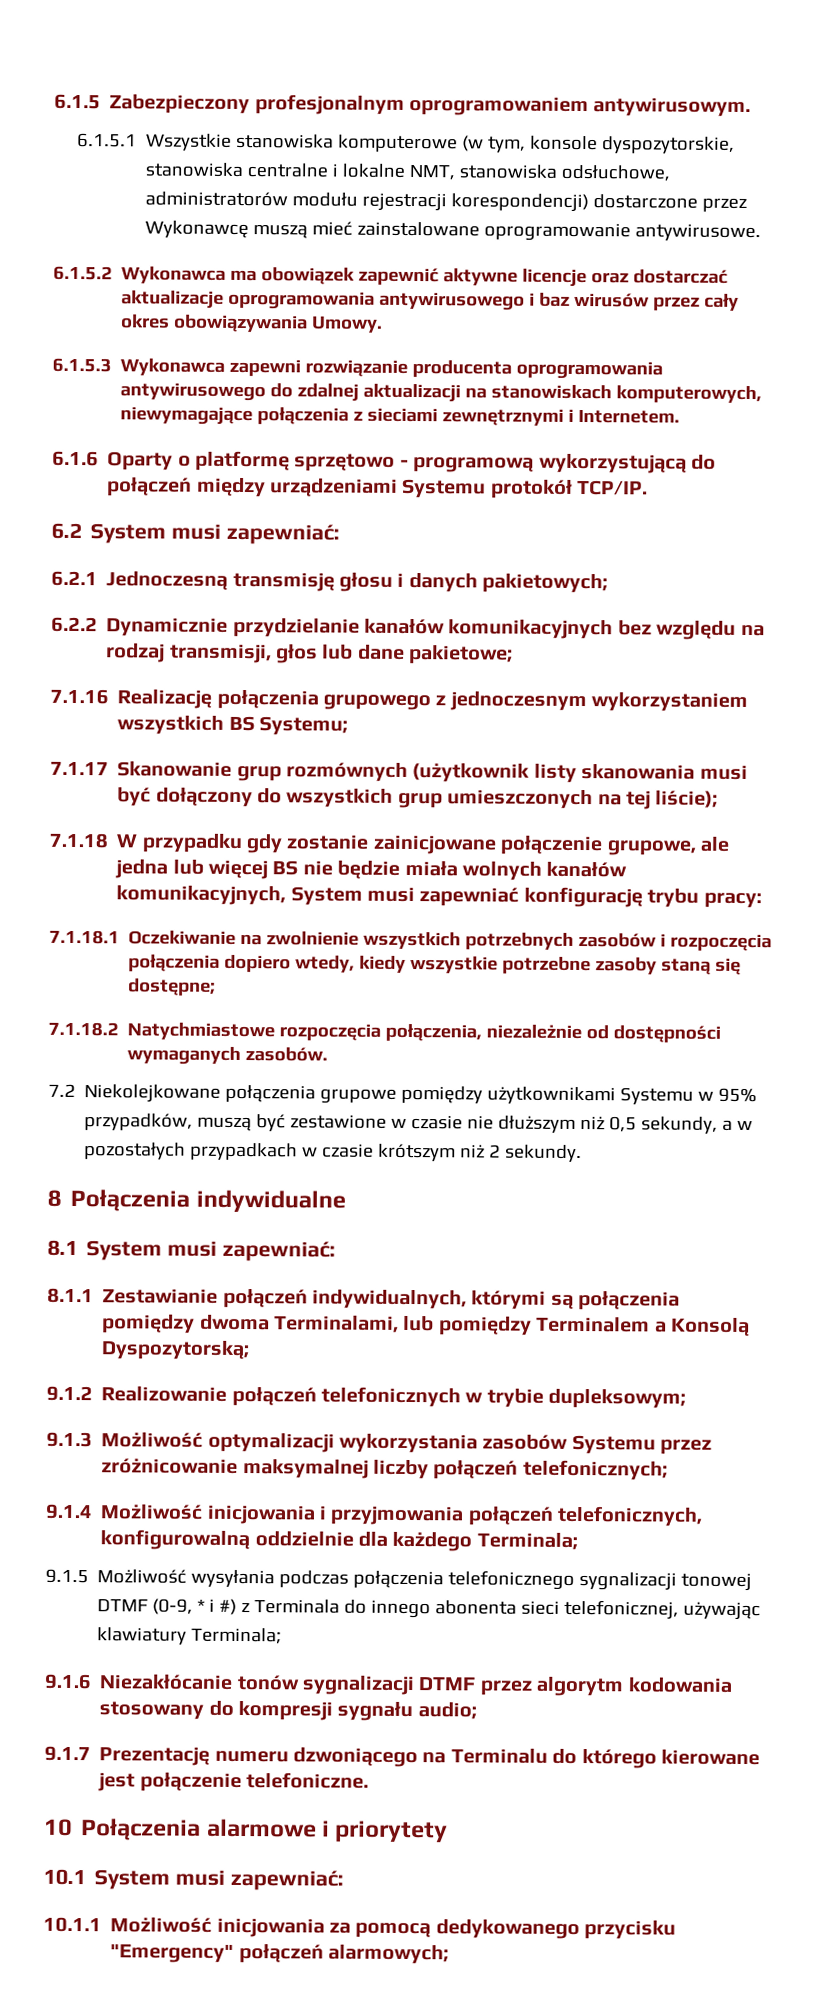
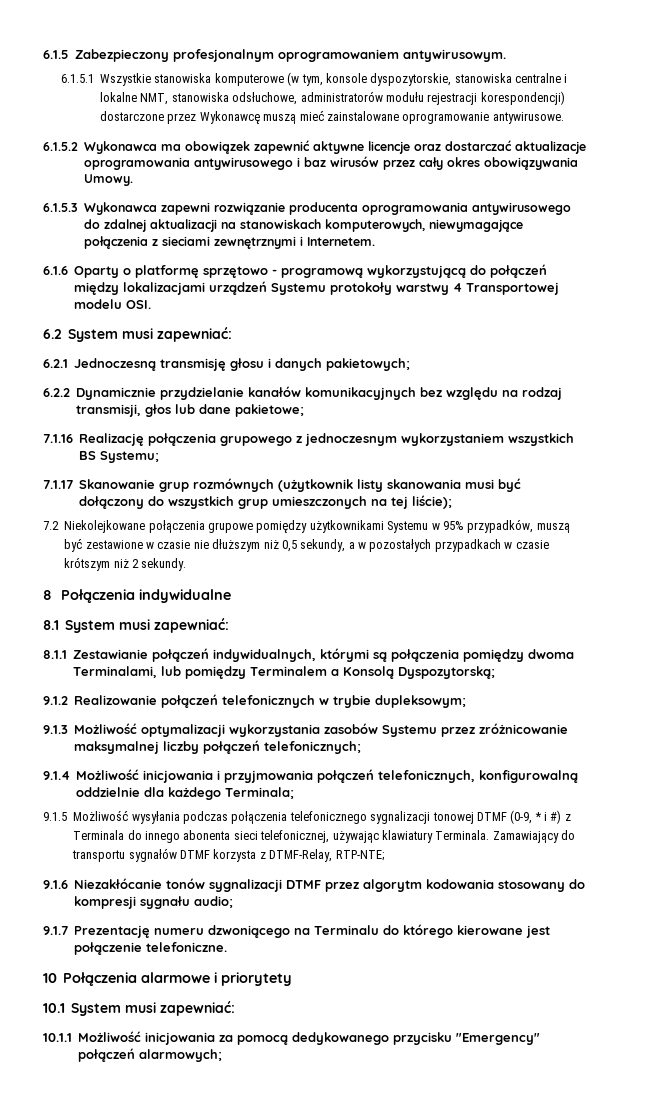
- 6.1.6 Oparty o platformę sprzętowo - programową wykorzystującą do połączeń między urządzeniami Systemu protokół TCP/IP.
+ 6.1.6 Oparty o platformę sprzętowo - programową wykorzystującą do połączeń między lokalizacjami urządzeń Systemu protokoły warstwy 4 Transportowej modelu OSI.
- 7.1.18 W przypadku gdy zostanie zainicjowane połączenie grupowe, ale jedna lub więcej BS nie będzie miała wolnych kanałów komunikacyjnych, System musi zapewniać konfigurację trybu pracy:
- 7.1.18.1 Oczekiwanie na zwolnienie wszystkich potrzebnych zasobów i rozpoczęcia połączenia dopiero wtedy, kiedy wszystkie potrzebne zasoby staną się dostępne;
- 7.1.18.2 Natychmiastowe rozpoczęcia połączenia, niezależnie od dostępności wymaganych zasobów.
- 9.1.5 Możliwość wysyłania podczas połączenia telefonicznego sygnalizacji tonowej DTMF (0-9, * i #) z Terminala do innego abonenta sieci telefonicznej, używając klawiatury Terminala;
+ 9.1.5 Możliwość wysyłania podczas połączenia telefonicznego sygnalizacji tonowej DTMF (0-9, * i #) z Terminala do innego abonenta sieci telefonicznej, używając klawiatury Terminala. Zamawiający do transportu sygnałów DTMF korzysta z DTMF-Relay, RTP-NTE;

